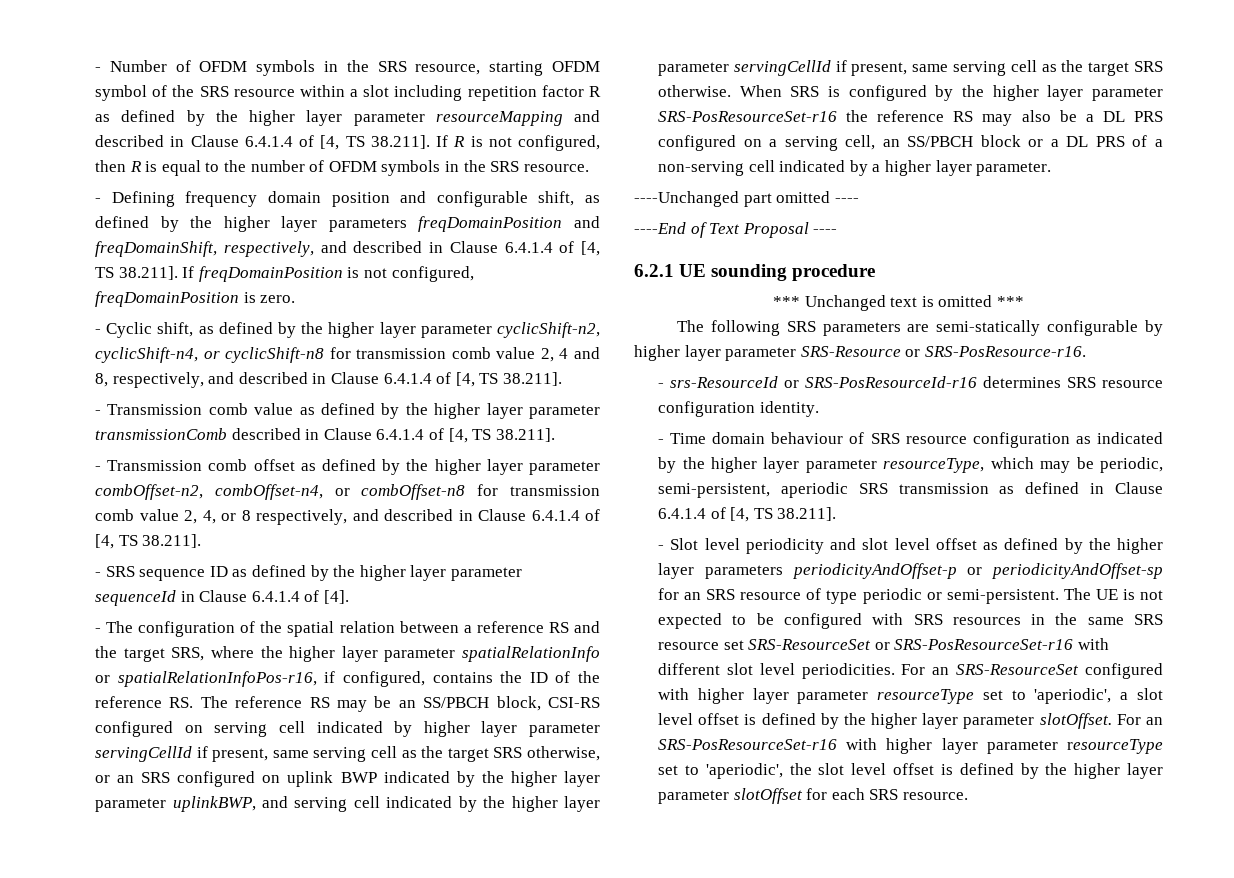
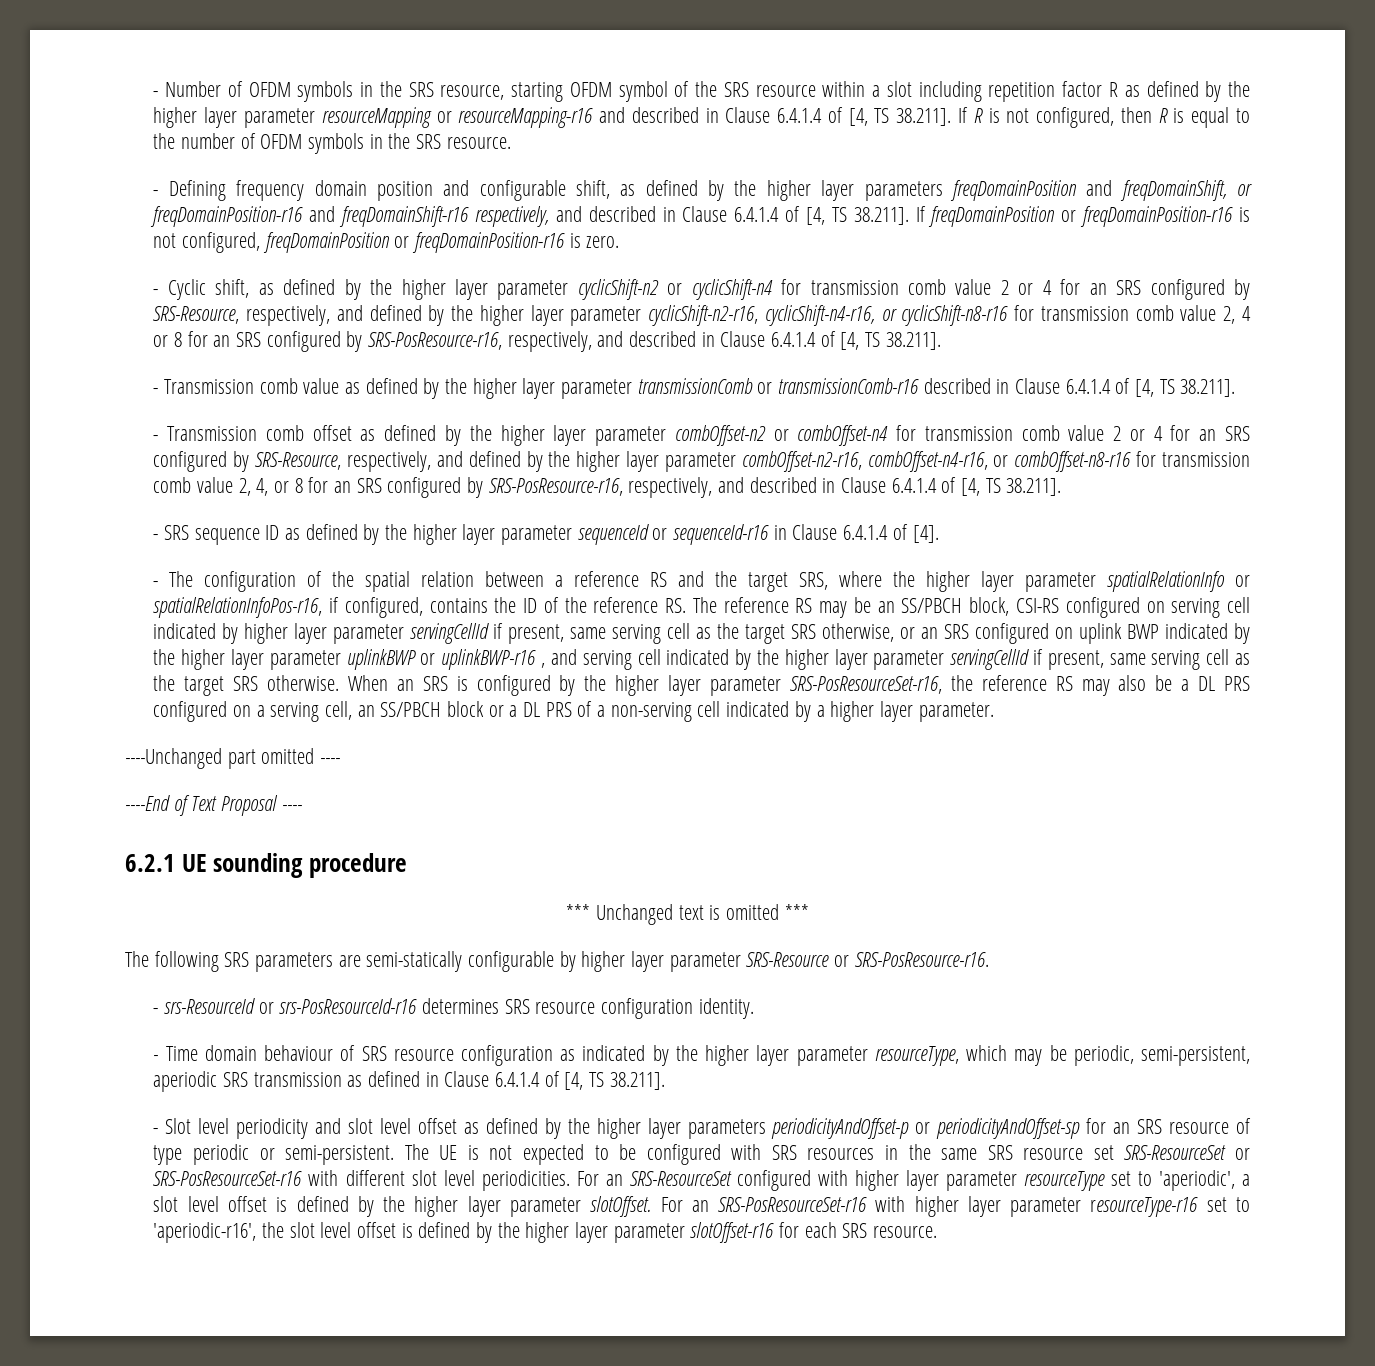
- - Number of OFDM symbols in the SRS resource, starting OFDM symbol of the SRS resource within a slot including repetition factor R as defined by the higher layer parameter resourceMapping and described in Clause 6.4.1.4 of [4, TS 38.211]. If R is not configured, then R is equal to the number of OFDM symbols in the SRS resource.
+ - Number of OFDM symbols in the SRS resource, starting OFDM symbol of the SRS resource within a slot including repetition factor R as defined by the higher layer parameter resourceMapping or resourceMapping-r16 and described in Clause 6.4.1.4 of [4, TS 38.211]. If R is not configured, then R is equal to the number of OFDM symbols in the SRS resource.
- - Defining frequency domain position and configurable shift, as defined by the higher layer parameters freqDomainPosition and freqDomainShift, respectively, and described in Clause 6.4.1.4 of [4, TS 38.211]. If freqDomainPosition is not configured, freqDomainPosition is zero.
+ - Defining frequency domain position and configurable shift, as defined by the higher layer parameters freqDomainPosition and freqDomainShift, or freqDomainPosition-r16 and freqDomainShift-r16 respectively, and described in Clause 6.4.1.4 of [4, TS 38.211]. If freqDomainPosition or freqDomainPosition-r16 is not configured, freqDomainPosition or freqDomainPosition-r16 is zero.
- - Cyclic shift, as defined by the higher layer parameter cyclicShift-n2, cyclicShift-n4, or cyclicShift-n8 for transmission comb value 2, 4 and 8, respectively, and described in Clause 6.4.1.4 of [4, TS 38.211].
+ - Cyclic shift, as defined by the higher layer parameter cyclicShift-n2 or cyclicShift-n4 for transmission comb value 2 or 4 for an SRS configured by SRS-Resource, respectively, and defined by the higher layer parameter cyclicShift-n2-r16, cyclicShift-n4-r16, or cyclicShift-n8-r16 for transmission comb value 2, 4 or 8 for an SRS configured by SRS-PosResource-r16, respectively, and described in Clause 6.4.1.4 of [4, TS 38.211].
- - Transmission comb value as defined by the higher layer parameter transmissionComb described in Clause 6.4.1.4 of [4, TS 38.211].
+ - Transmission comb value as defined by the higher layer parameter transmissionComb or transmissionComb-r16 described in Clause 6.4.1.4 of [4, TS 38.211].
- - Transmission comb offset as defined by the higher layer parameter combOffset-n2, combOffset-n4, or combOffset-n8 for transmission comb value 2, 4, or 8 respectively, and described in Clause 6.4.1.4 of [4, TS 38.211].
+ - Transmission comb offset as defined by the higher layer parameter combOffset-n2 or combOffset-n4 for transmission comb value 2 or 4 for an SRS configured by SRS-Resource, respectively, and defined by the higher layer parameter combOffset-n2-r16, combOffset-n4-r16, or combOffset-n8-r16 for transmission comb value 2, 4, or 8 for an SRS configured by SRS-PosResource-r16, respectively, and described in Clause 6.4.1.4 of [4, TS 38.211].
- - SRS sequence ID as defined by the higher layer parameter sequenceId in Clause 6.4.1.4 of [4].
+ - SRS sequence ID as defined by the higher layer parameter sequenceId or sequenceId-r16 in Clause 6.4.1.4 of [4].
- - The configuration of the spatial relation between a reference RS and the target SRS, where the higher layer parameter spatialRelationInfo or spatialRelationInfoPos-r16, if configured, contains the ID of the reference RS. The reference RS may be an SS/PBCH block, CSI-RS configured on serving cell indicated by higher layer parameter servingCellId if present, same serving cell as the target SRS otherwise, or an SRS configured on uplink BWP indicated by the higher layer parameter uplinkBWP, and serving cell indicated by the higher layer parameter servingCellId if present, same serving cell as the target SRS otherwise.
+ - The configuration of the spatial relation between a reference RS and the target SRS, where the higher layer parameter spatialRelationInfo or spatialRelationInfoPos-r16, if configured, contains the ID of the reference RS. The reference RS may be an SS/PBCH block, CSI-RS configured on serving cell indicated by higher layer parameter servingCellId if present, same serving cell as the target SRS otherwise, or an SRS configured on uplink BWP indicated by the higher layer parameter uplinkBWP or uplinkBWP-r16 , and serving cell indicated by the higher layer parameter servingCellId if present, same serving cell as the target SRS otherwise.
- When SRS is configured by the higher layer parameter SRS-PosResourceSet-r16 the reference RS may also be a DL PRS configured on a serving cell, an SS/PBCH block or a DL PRS of a non-serving cell indicated by a higher layer parameter.
+ When an SRS is configured by the higher layer parameter SRS-PosResourceSet-r16, the reference RS may also be a DL PRS configured on a serving cell, an SS/PBCH block or a DL PRS of a non-serving cell indicated by a higher layer parameter.
- - srs-ResourceId or SRS-PosResourceId-r16 determines SRS resource configuration identity.
+ - srs-ResourceId or srs-PosResourceId-r16 determines SRS resource configuration identity.
- For an SRS-PosResourceSet-r16 with higher layer parameter resourceType set to 'aperiodic', the slot level offset is defined by the higher layer parameter slotOffset for each SRS resource.
+ For an SRS-PosResourceSet-r16 with higher layer parameter resourceType-r16 set to 'aperiodic-r16', the slot level offset is defined by the higher layer parameter slotOffset-r16 for each SRS resource.

